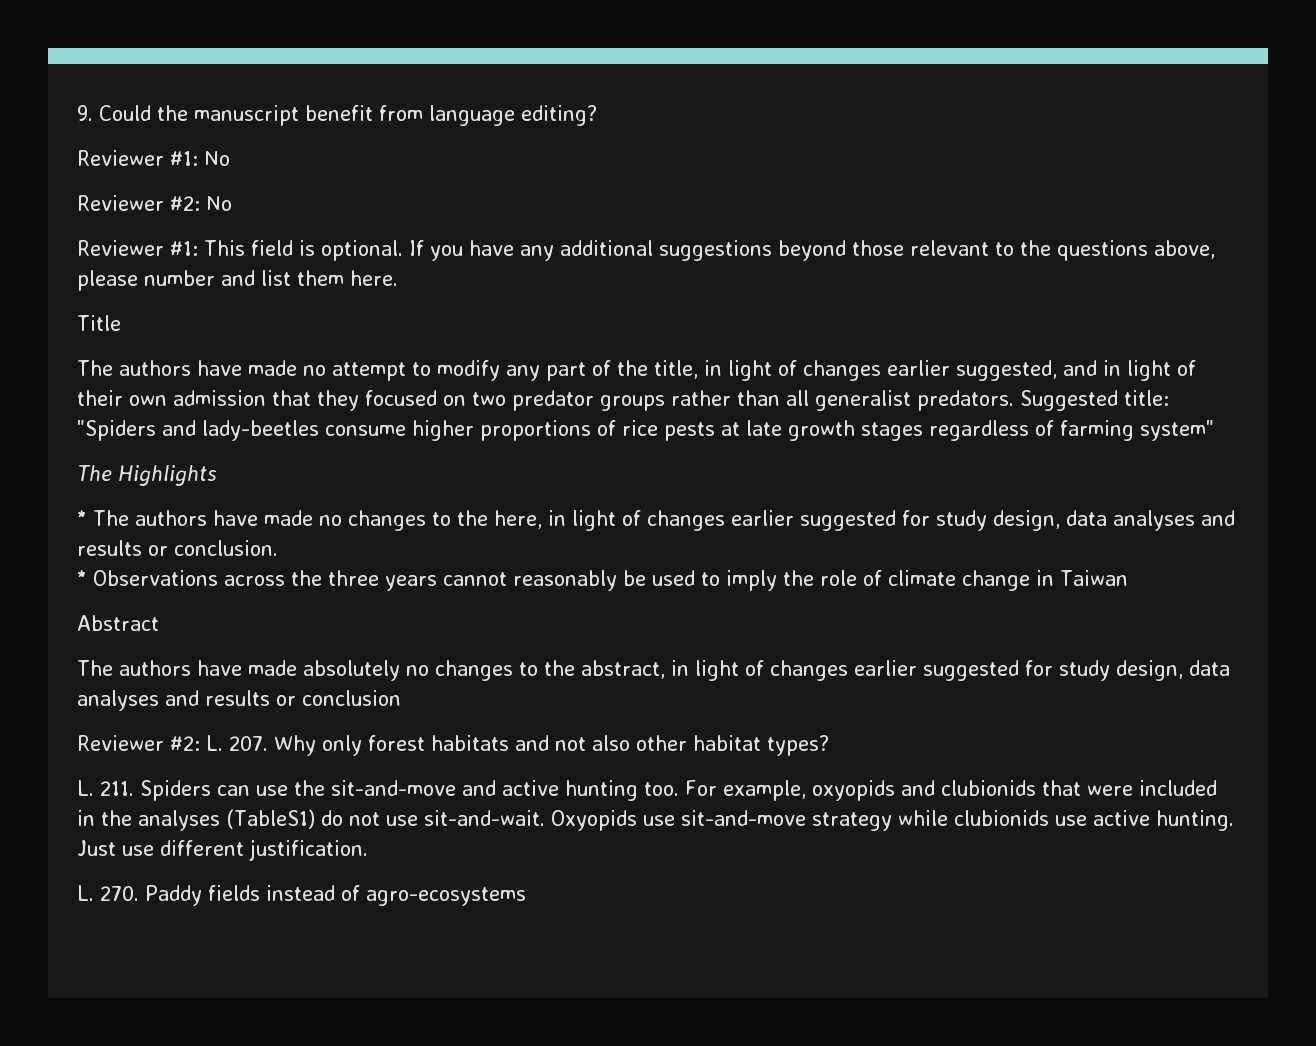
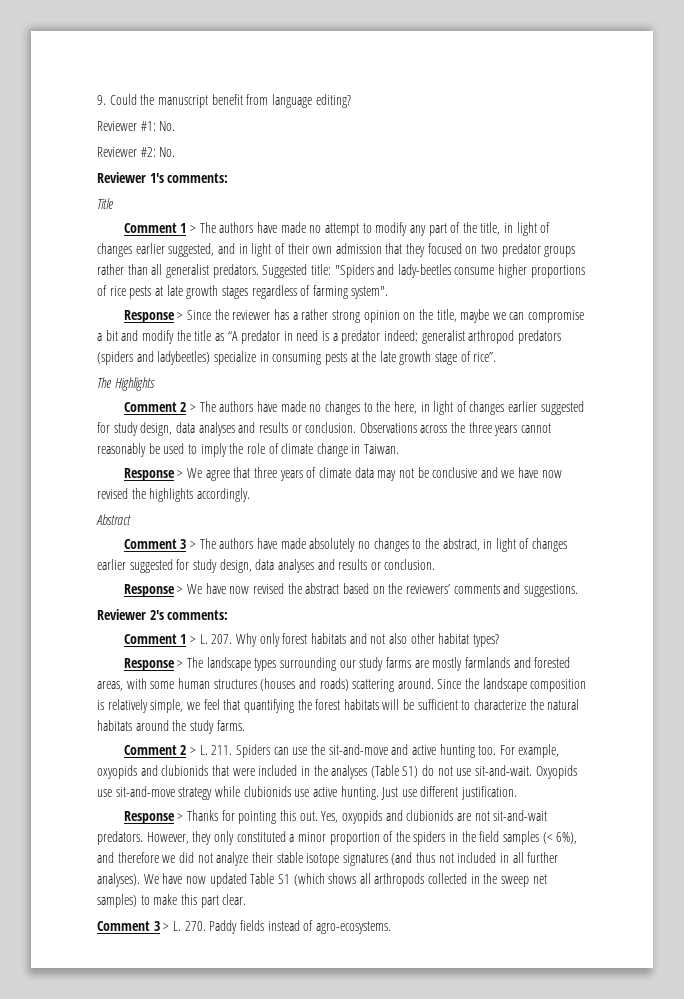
- Reviewer #1: No
- Reviewer #2: No
- Reviewer #1: This field is optional. If you have any additional suggestions beyond those relevant to the questions above, please number and list them here.
+ Reviewer #1: No.
+ Reviewer #2: No.
+ Reviewer 1's comments:
  Title
- The authors have made no attempt to modify any part of the title, in light of changes earlier suggested, and in light of their own admission that they focused on two predator groups rather than all generalist predators.
+ Comment 1 > The authors have made no attempt to modify any part of the title, in light of changes earlier suggested, and in light of their own admission that they focused on two predator groups rather than all generalist predators.
- Suggested title: "Spiders and lady-beetles consume higher proportions of rice pests at late growth stages regardless of farming system"
+ Suggested title: "Spiders and lady-beetles consume higher proportions of rice pests at late growth stages regardless of farming system".
+ Response > Since the reviewer has a rather strong opinion on the title, maybe we can compromise a bit and modify the title as “A predator in need is a predator indeed: generalist arthropod predators (spiders and ladybeetles) specialize in consuming pests at the late growth stage of rice”.
- * The authors have made no changes to the here, in light of changes earlier suggested for study design, data analyses and results or conclusion.
- * Observations across the three years cannot reasonably be used to imply the role of climate change in Taiwan
+ Comment 2 > The authors have made no changes to the here, in light of changes earlier suggested for study design, data analyses and results or conclusion. Observations across the three years cannot reasonably be used to imply the role of climate change in Taiwan.
+ Response > We agree that three years of climate data may not be conclusive and we have now revised the highlights accordingly.
  Abstract
- The authors have made absolutely no changes to the abstract, in light of changes earlier suggested for study design, data analyses and results or conclusion
- Reviewer #2: L. 207. Why only forest habitats and not also other habitat types?
+ Comment 3 > The authors have made absolutely no changes to the abstract, in light of changes earlier suggested for study design, data analyses and results or conclusion.
+ Response > We have now revised the abstract based on the reviewers’ comments and suggestions.
+ Reviewer 2's comments:
+ Comment 1 > L. 207. Why only forest habitats and not also other habitat types?
- L. 211. Spiders can use the sit-and-move and active hunting too.
+ Response > The landscape types surrounding our study farms are mostly farmlands and forested areas, with some human structures (houses and roads) scattering around. Since the landscape composition is relatively simple, we feel that quantifying the forest habitats will be sufficient to characterize the natural habitats around the study farms.
+ Comment 2 > L. 211. Spiders can use the sit-and-move and active hunting too.
- For example, oxyopids and clubionids that were included in the analyses (TableS1) do not use sit-and-wait.
+ For example, oxyopids and clubionids that were included in the analyses (Table S1) do not use sit-and-wait.
- L. 270. Paddy fields instead of agro-ecosystems
+ Response > Thanks for pointing this out. Yes, oxyopids and clubionids are not sit-and-wait predators. However, they only constituted a minor proportion of the spiders in the field samples (< 6%), and therefore we did not analyze their stable isotope signatures (and thus not included in all further analyses). We have now updated Table S1 (which shows all arthropods collected in the sweep net samples) to make this part clear.
+ Comment 3 > L. 270. Paddy fields instead of agro-ecosystems.

